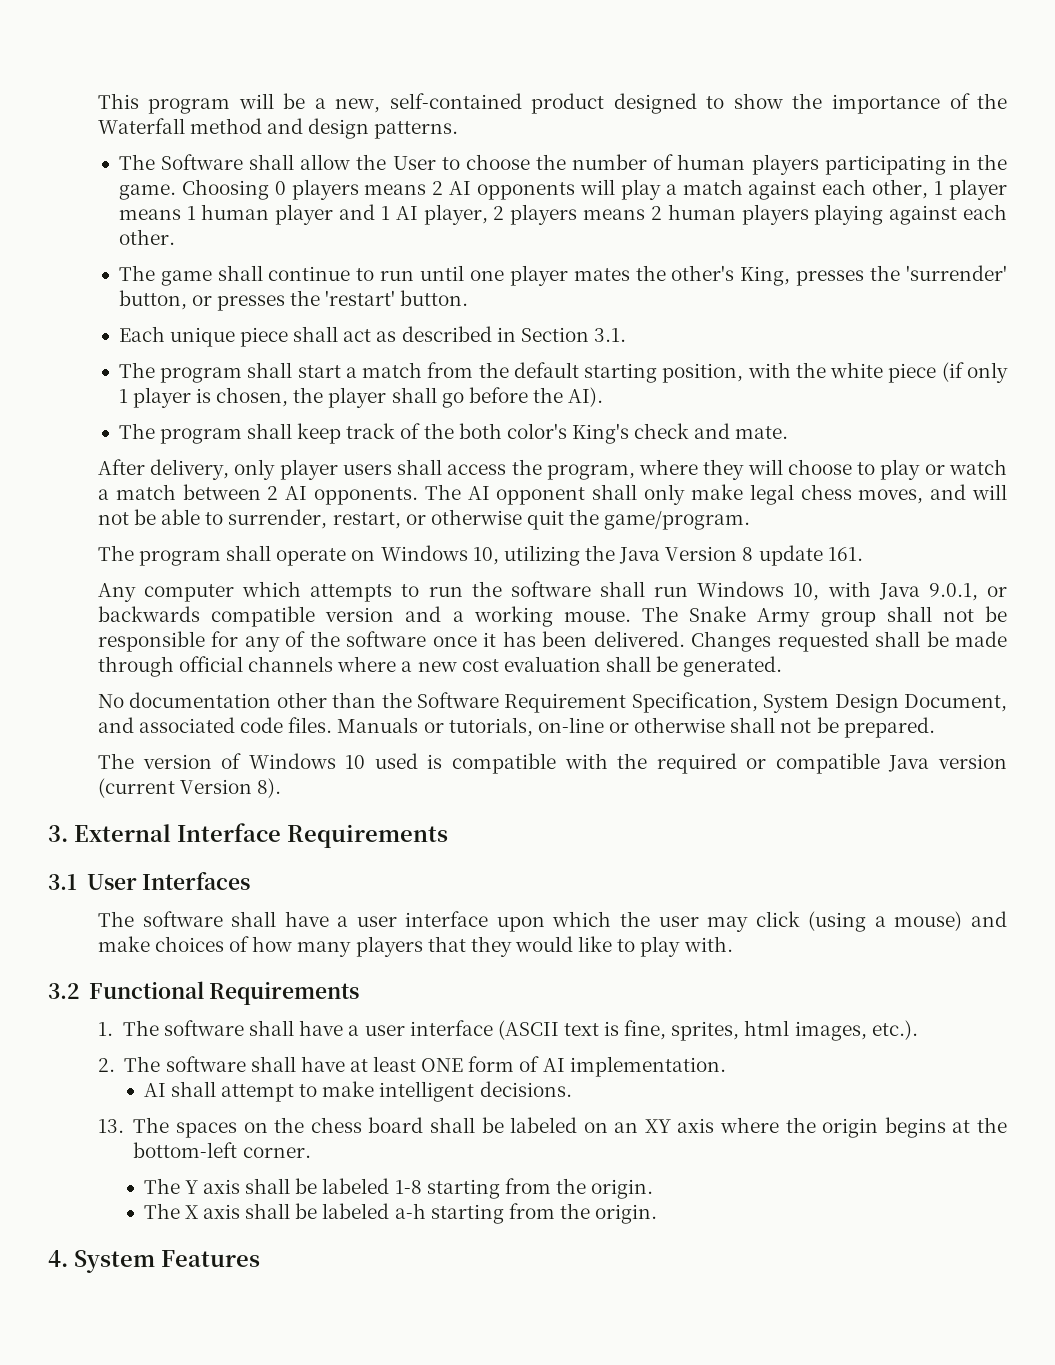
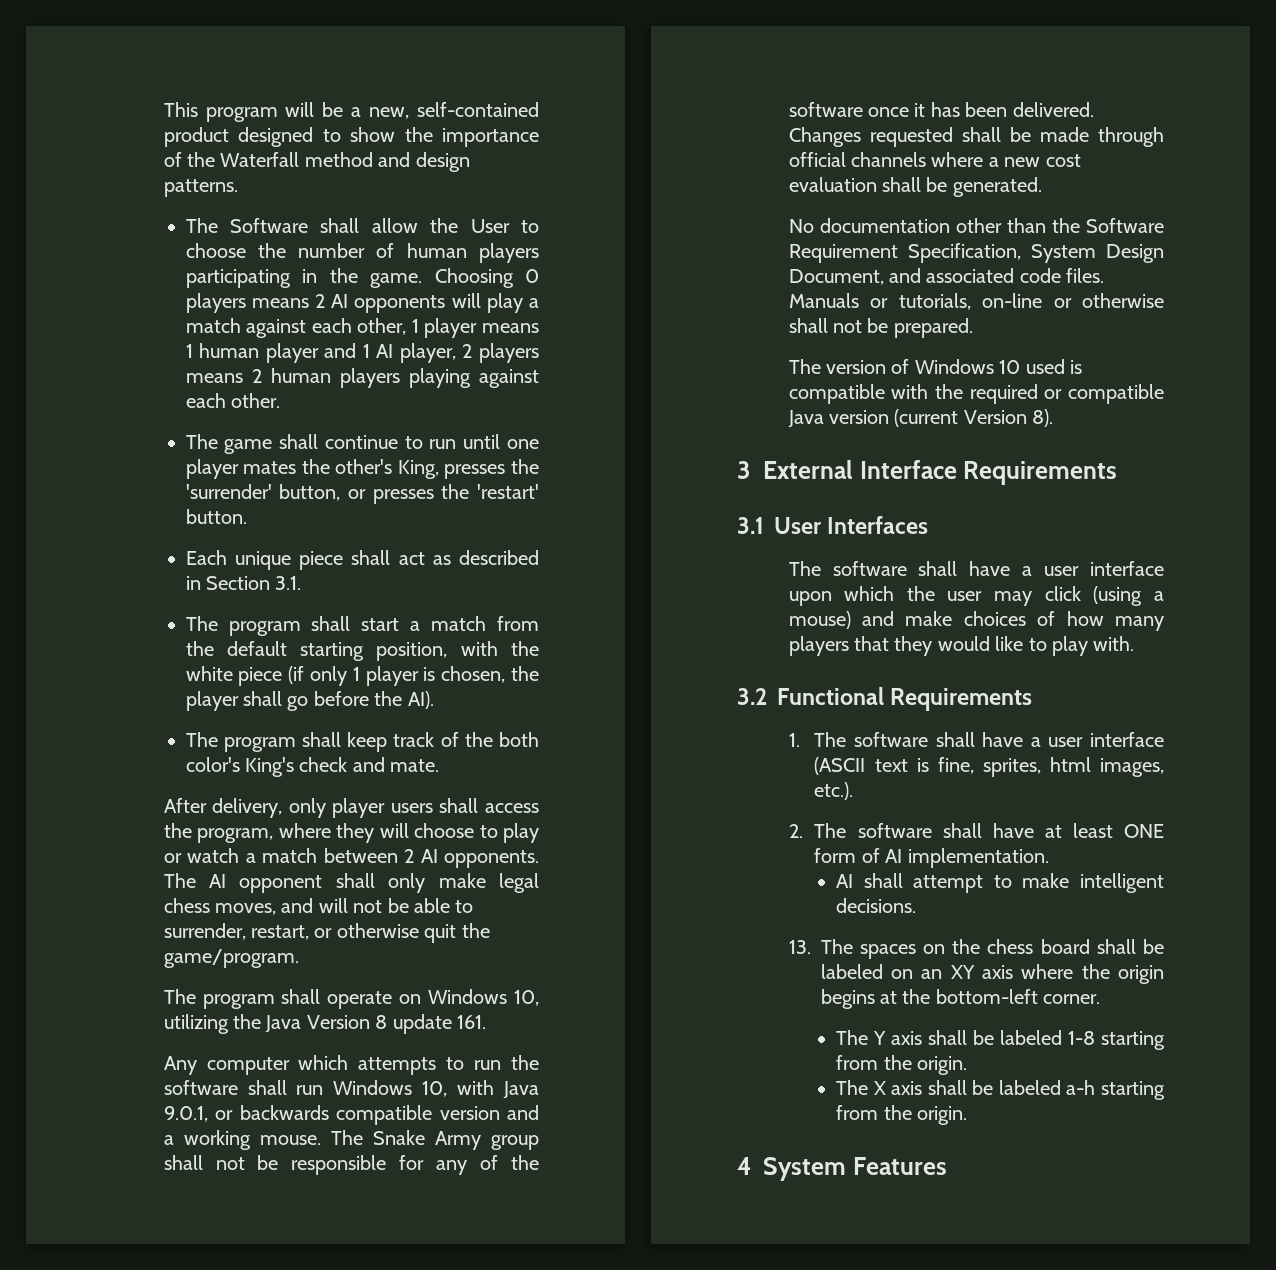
- 3. External Interface Requirements
+ 3 External Interface Requirements
- 4. System Features
+ 4 System Features

